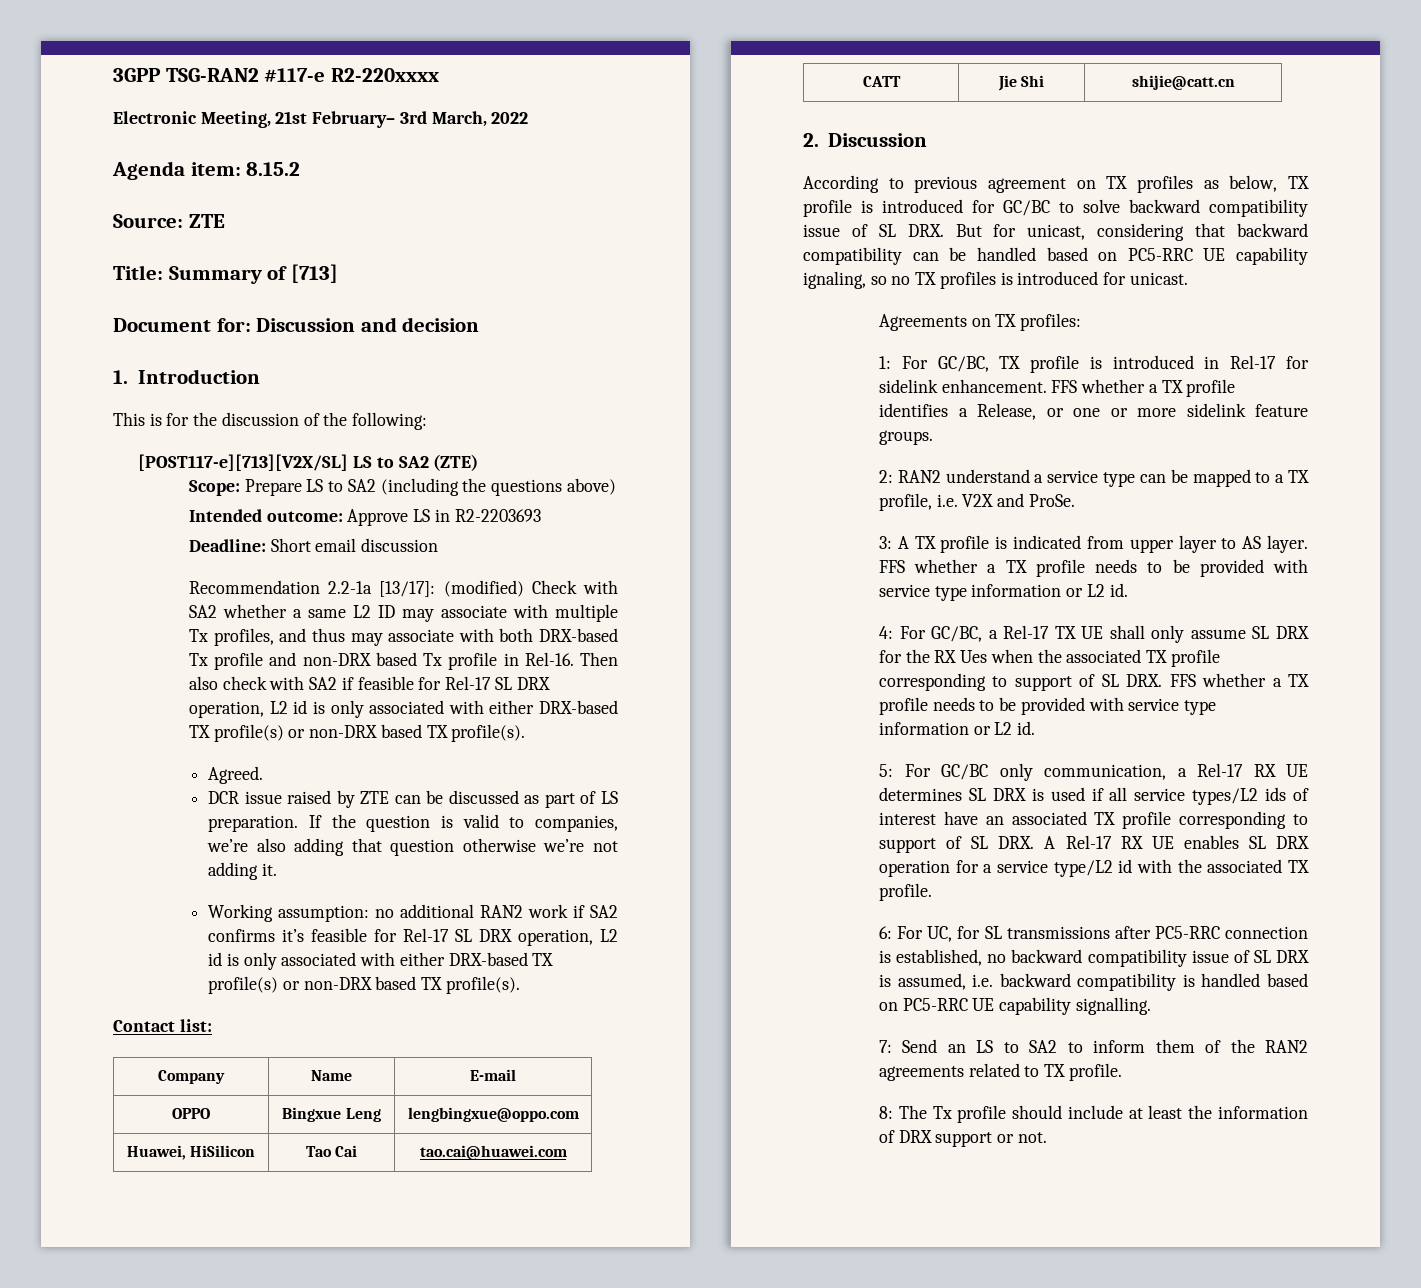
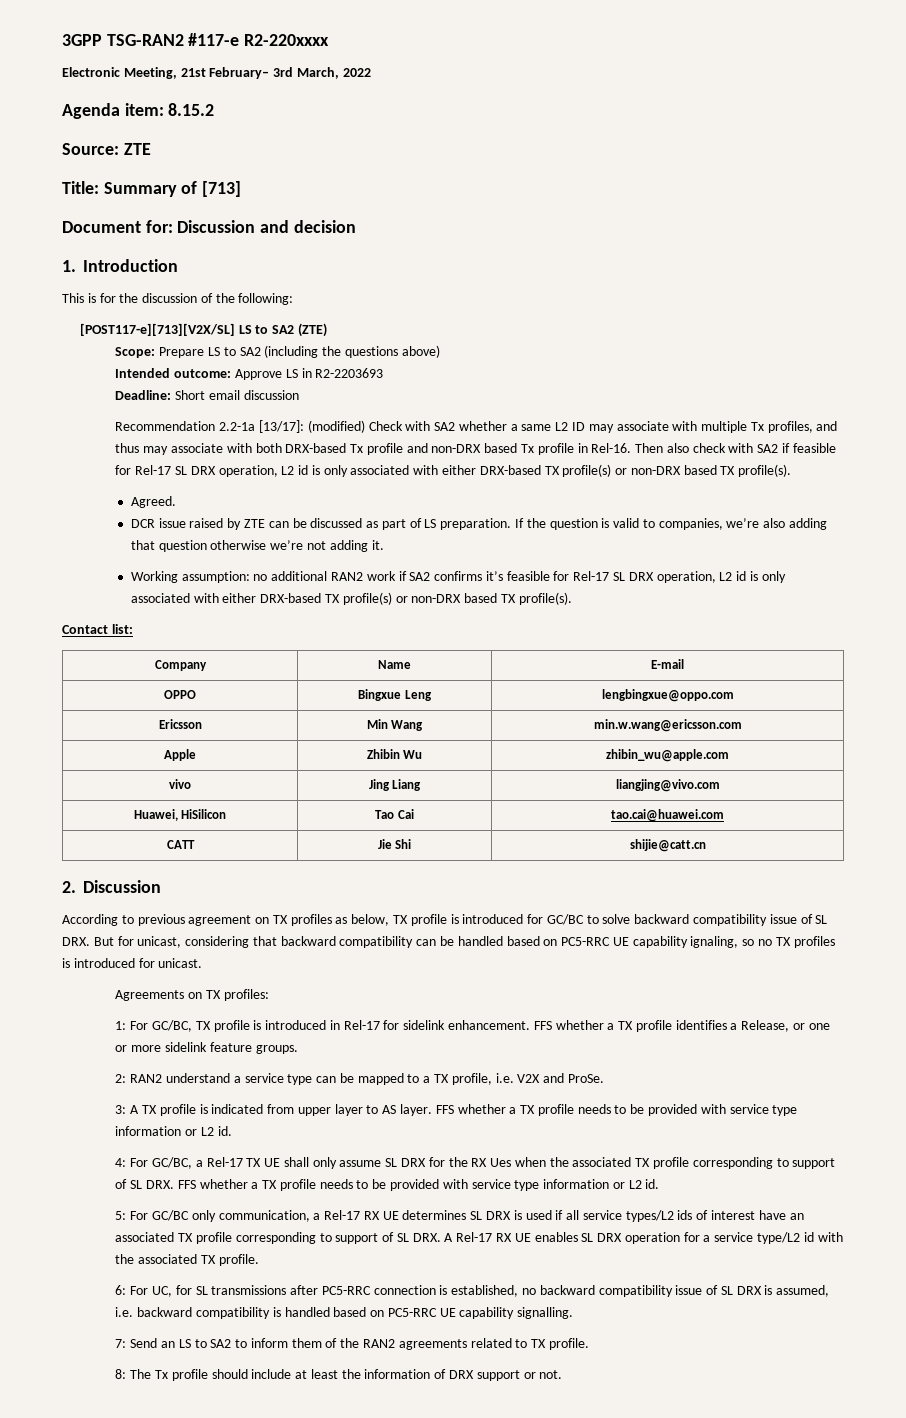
+ Ericsson | Min Wang | min.w.wang@ericsson.com
+ Apple | Zhibin Wu | zhibin_wu@apple.com
+ vivo | Jing Liang | liangjing@vivo.com

